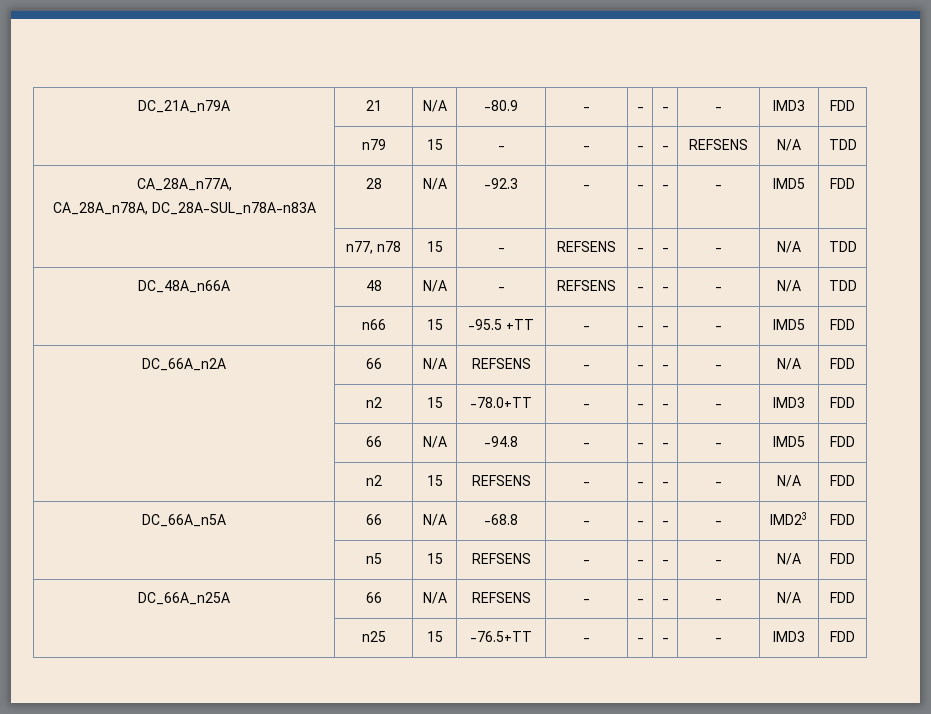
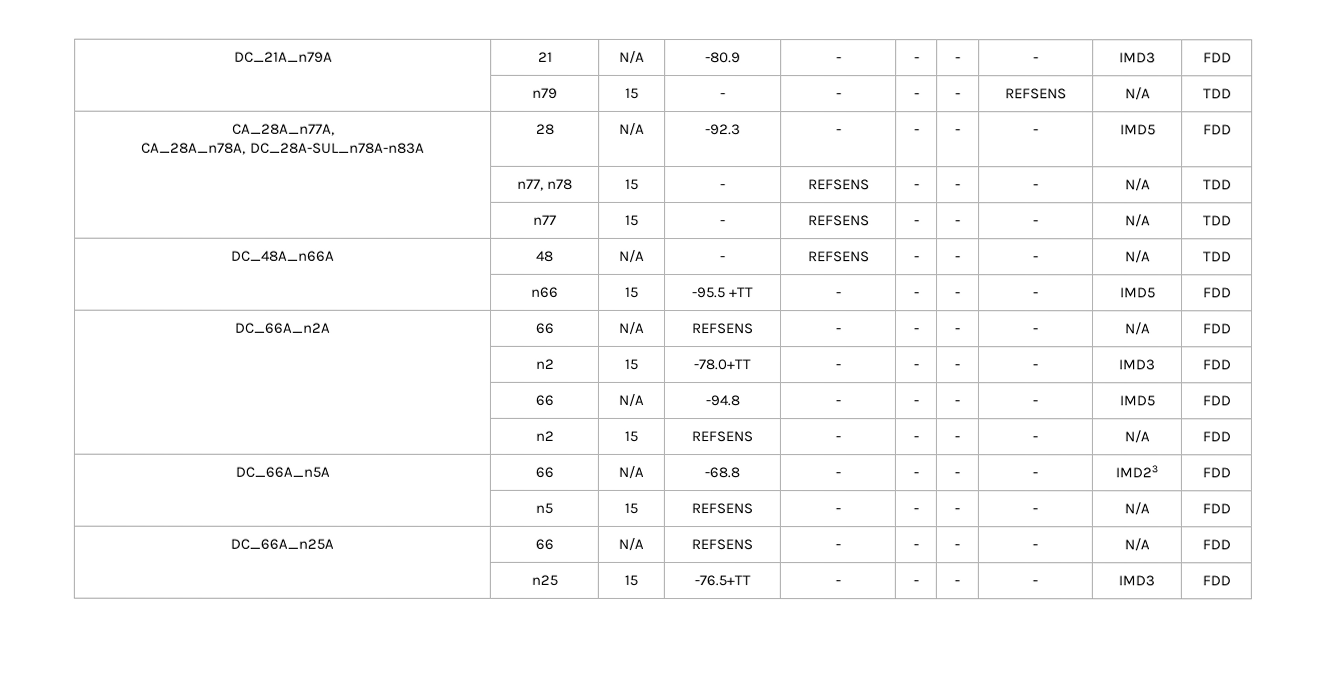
+ | n77 | 15 | - | REFSENS | - | - | - | N/A | TDD

